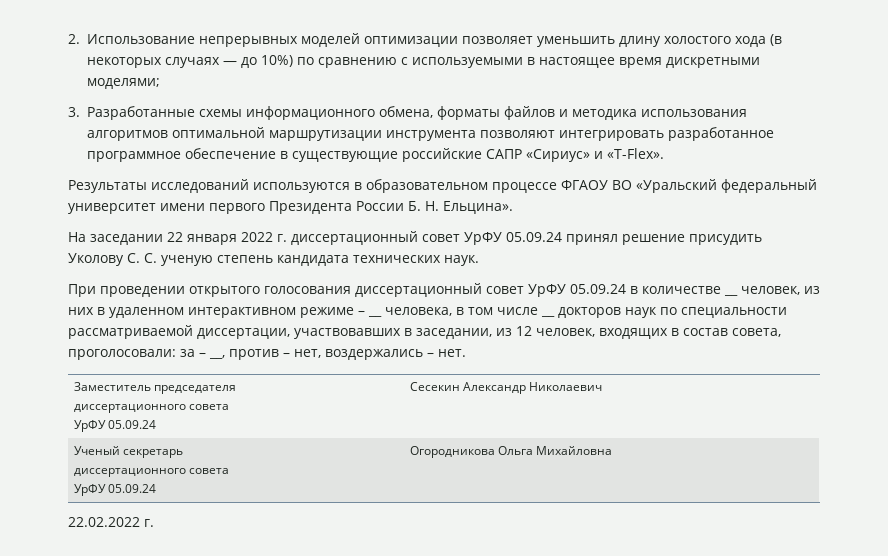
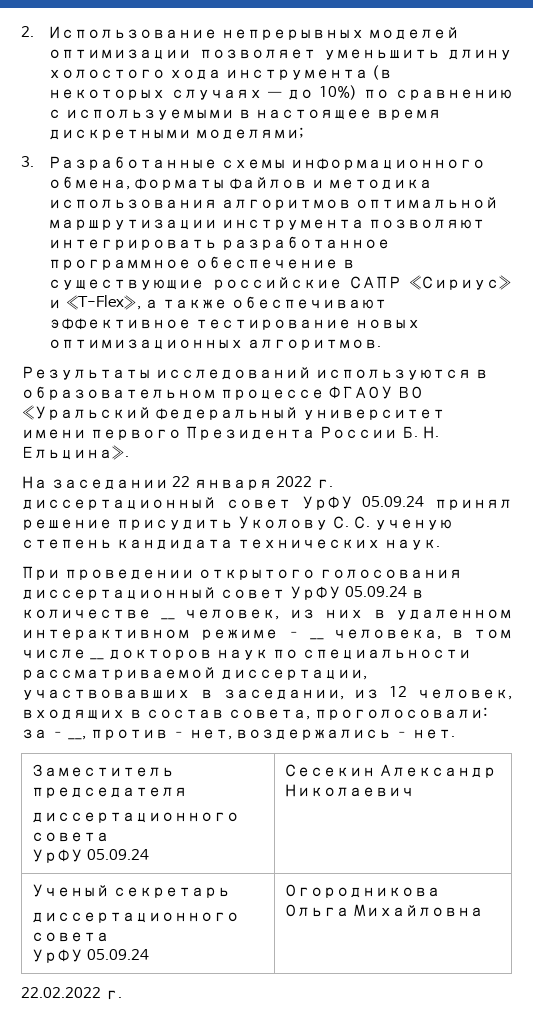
- 2. Использование непрерывных моделей оптимизации позволяет уменьшить длину холостого хода (в некоторых случаях — до 10%) по сравнению с используемыми в настоящее время дискретными моделями;
+ 2. Использование непрерывных моделей оптимизации позволяет уменьшить длину холостого хода инструмента (в некоторых случаях — до 10%) по сравнению с используемыми в настоящее время дискретными моделями;
- 3. Разработанные схемы информационного обмена, форматы файлов и методика использования алгоритмов оптимальной маршрутизации инструмента позволяют интегрировать разработанное программное обеспечение в существующие российские САПР «Сириус» и «T-Flex».
+ 3. Разработанные схемы информационного обмена, форматы файлов и методика использования алгоритмов оптимальной маршрутизации инструмента позволяют интегрировать разработанное программное обеспечение в существующие российские САПР «Сириус» и «T-Flex», а также обеспечивают эффективное тестирование новых оптимизационных алгоритмов.

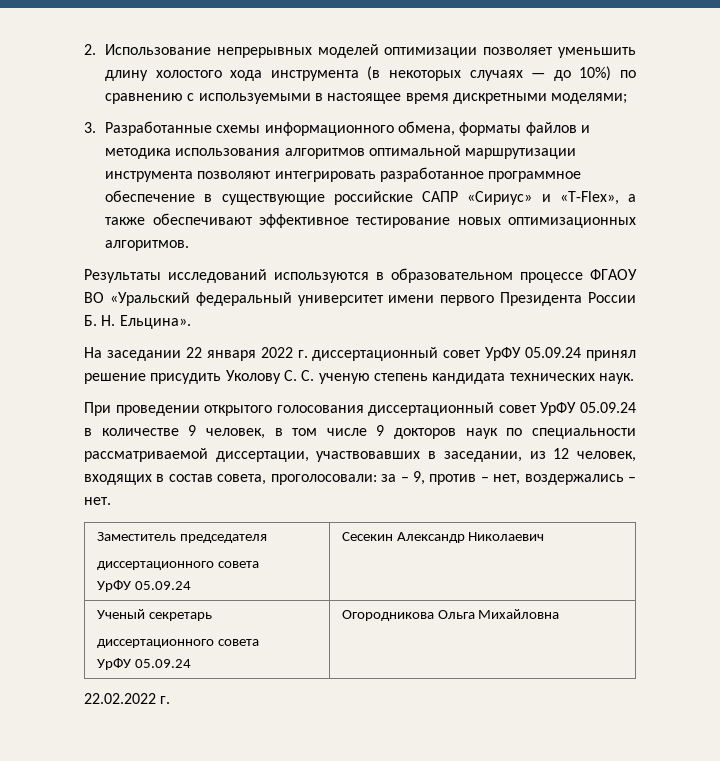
- При проведении открытого голосования диссертационный совет УрФУ 05.09.24 в количестве __ человек, из них в удаленном интерактивном режиме – __ человека, в том числе __ докторов наук по специальности рассматриваемой диссертации, участвовавших в заседании, из 12 человек, входящих в состав совета, проголосовали: за – __, против – нет, воздержались – нет.
+ При проведении открытого голосования диссертационный совет УрФУ 05.09.24 в количестве 9 человек, в том числе 9 докторов наук по специальности рассматриваемой диссертации, участвовавших в заседании, из 12 человек, входящих в состав совета, проголосовали: за – 9, против – нет, воздержались – нет.

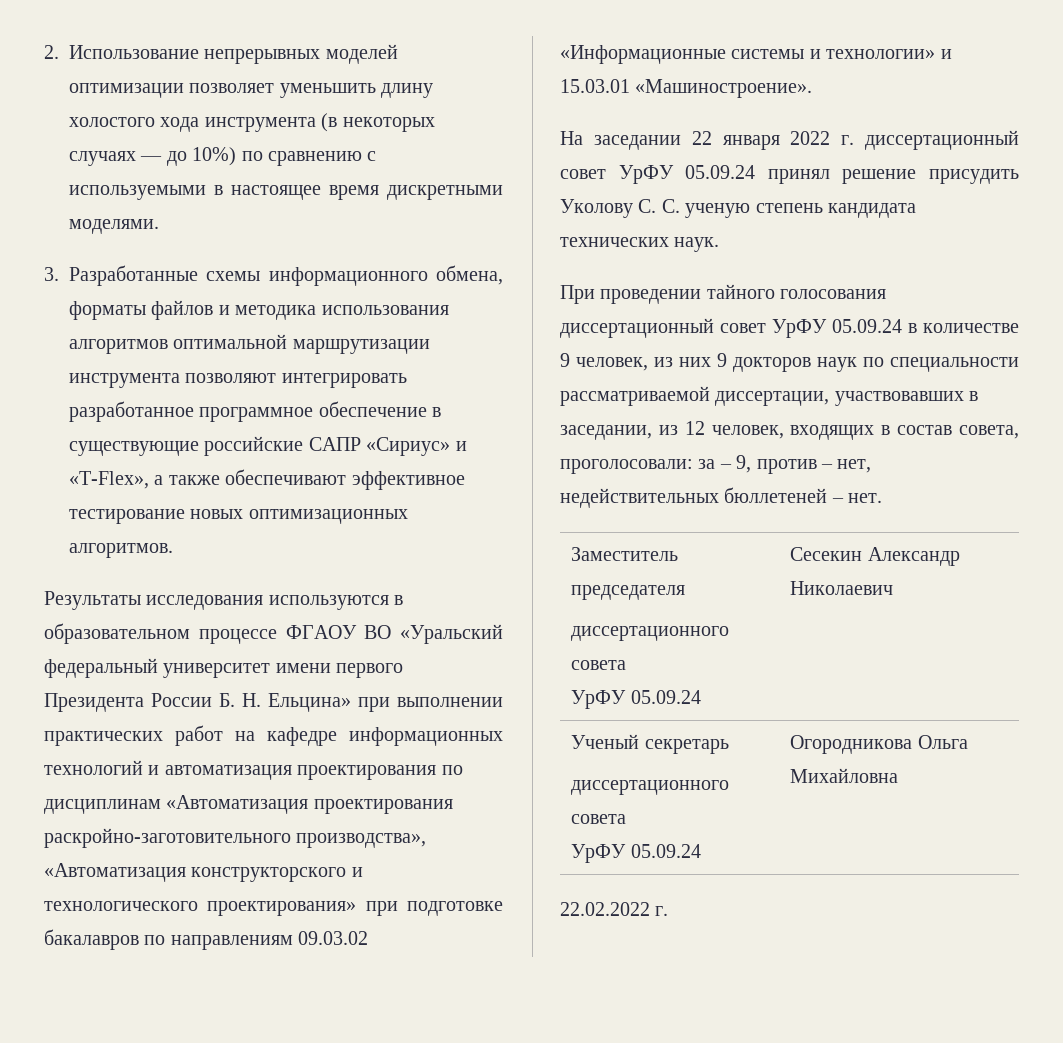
- 2. Использование непрерывных моделей оптимизации позволяет уменьшить длину холостого хода инструмента (в некоторых случаях — до 10%) по сравнению с используемыми в настоящее время дискретными моделями;
+ 2. Использование непрерывных моделей оптимизации позволяет уменьшить длину холостого хода инструмента (в некоторых случаях — до 10%) по сравнению с используемыми в настоящее время дискретными моделями.
- Результаты исследований используются в образовательном процессе ФГАОУ ВО «Уральский федеральный университет имени первого Президента России Б. Н. Ельцина».
+ Результаты исследования используются в образовательном процессе ФГАОУ ВО «Уральский федеральный университет имени первого Президента России Б. Н. Ельцина» при выполнении практических работ на кафедре информационных технологий и автоматизация проектирования по дисциплинам «Автоматизация проектирования раскройно-заготовительного производства», «Автоматизация конструкторского и технологического проектирования» при подготовке бакалавров по направлениям 09.03.02 «Информационные системы и технологии» и 15.03.01 «Машиностроение».
- При проведении открытого голосования диссертационный совет УрФУ 05.09.24 в количестве 9 человек, в том числе 9 докторов наук по специальности рассматриваемой диссертации, участвовавших в заседании, из 12 человек, входящих в состав совета, проголосовали: за – 9, против – нет, воздержались – нет.
+ При проведении тайного голосования диссертационный совет УрФУ 05.09.24 в количестве 9 человек, из них 9 докторов наук по специальности рассматриваемой диссертации, участвовавших в заседании, из 12 человек, входящих в состав совета, проголосовали: за – 9, против – нет, недействительных бюллетеней – нет.

